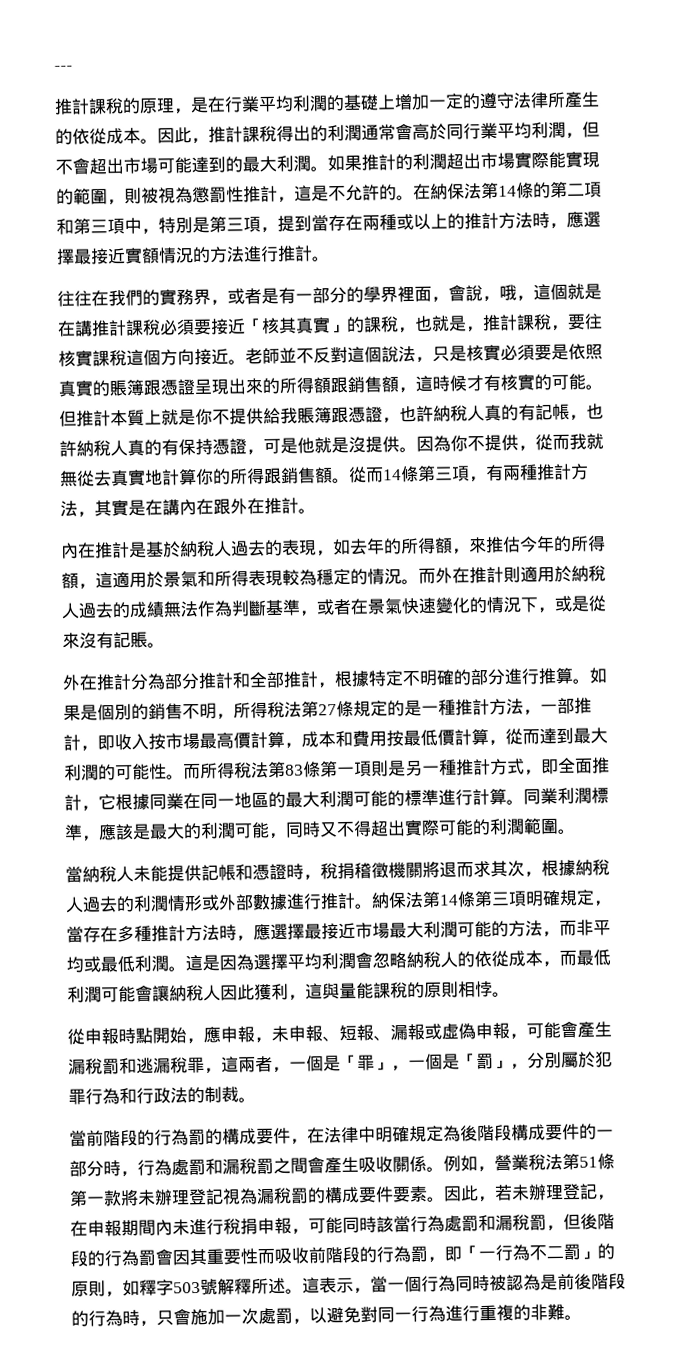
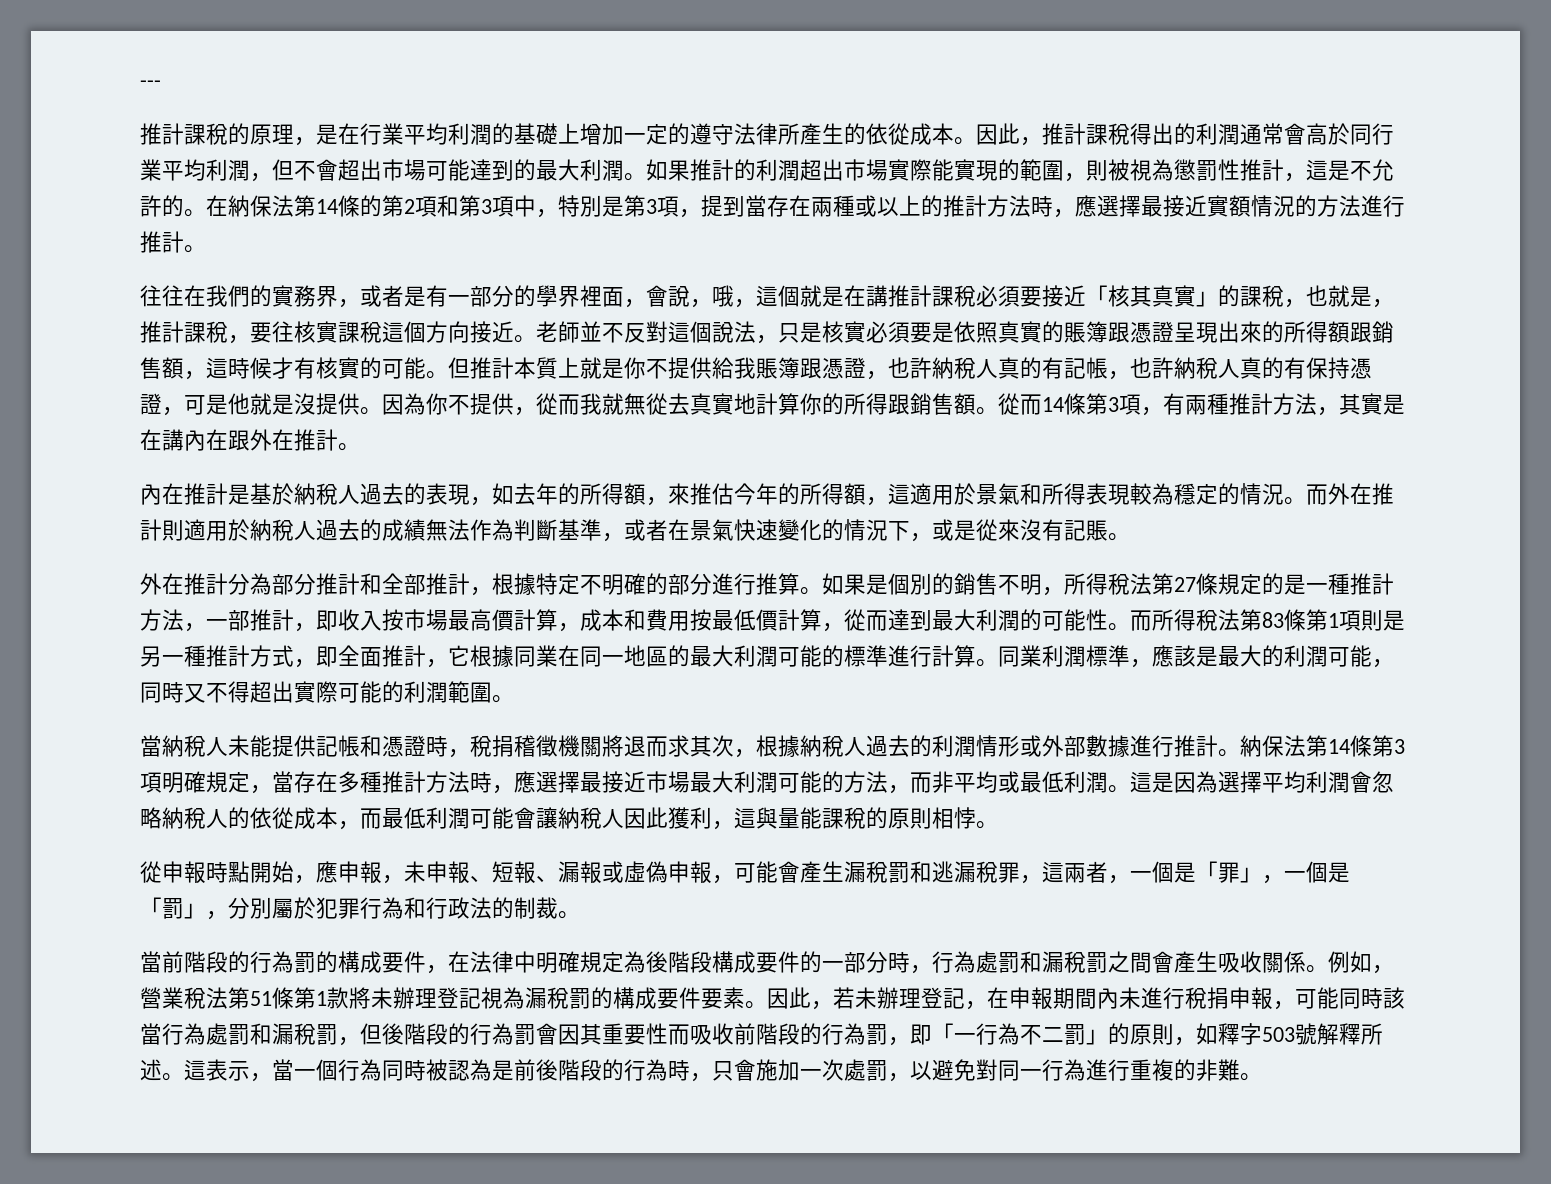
- 在納保法第14條的第二項和第三項中，特別是第三項，提到當存在兩種或以上的推計方法時，應選擇最接近實額情況的方法進行推計。
+ 在納保法第14條的第2項和第3項中，特別是第3項，提到當存在兩種或以上的推計方法時，應選擇最接近實額情況的方法進行推計。
- 從而14條第三項，有兩種推計方法，其實是在講內在跟外在推計。
+ 從而14條第3項，有兩種推計方法，其實是在講內在跟外在推計。
- 而所得稅法第83條第一項則是另一種推計方式，即全面推計，它根據同業在同一地區的最大利潤可能的標準進行計算。
+ 而所得稅法第83條第1項則是另一種推計方式，即全面推計，它根據同業在同一地區的最大利潤可能的標準進行計算。
- 納保法第14條第三項明確規定，當存在多種推計方法時，應選擇最接近市場最大利潤可能的方法，而非平均或最低利潤。
+ 納保法第14條第3項明確規定，當存在多種推計方法時，應選擇最接近市場最大利潤可能的方法，而非平均或最低利潤。
- 例如，營業稅法第51條第一款將未辦理登記視為漏稅罰的構成要件要素。
+ 例如，營業稅法第51條第1款將未辦理登記視為漏稅罰的構成要件要素。

